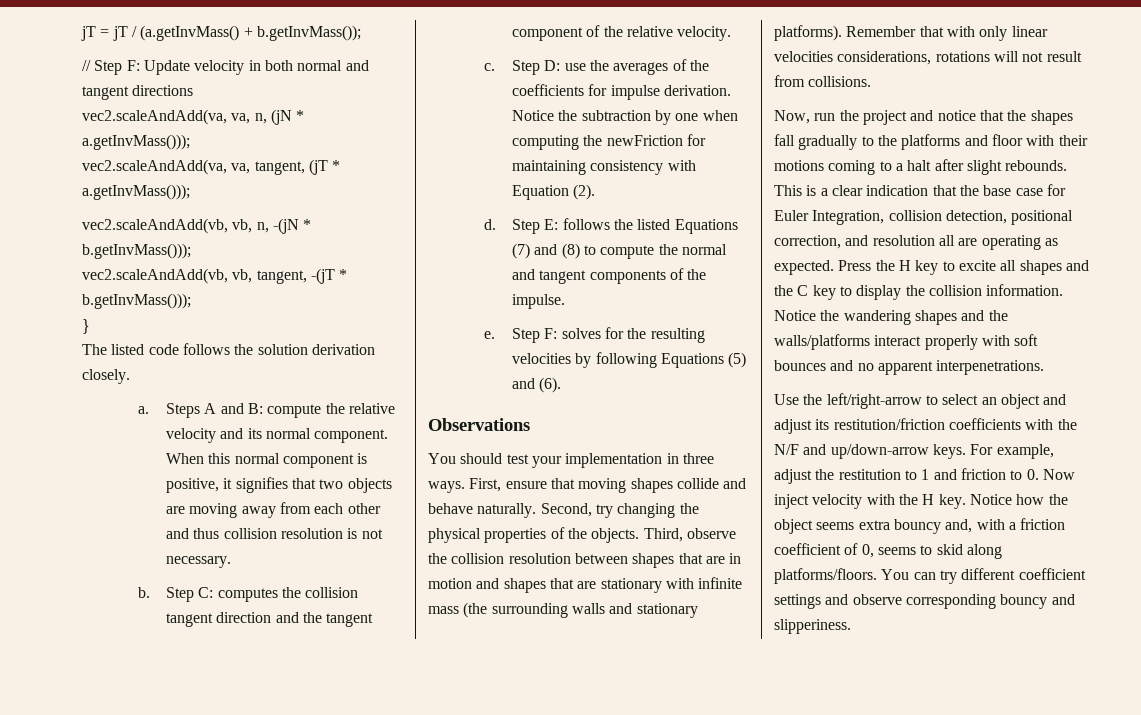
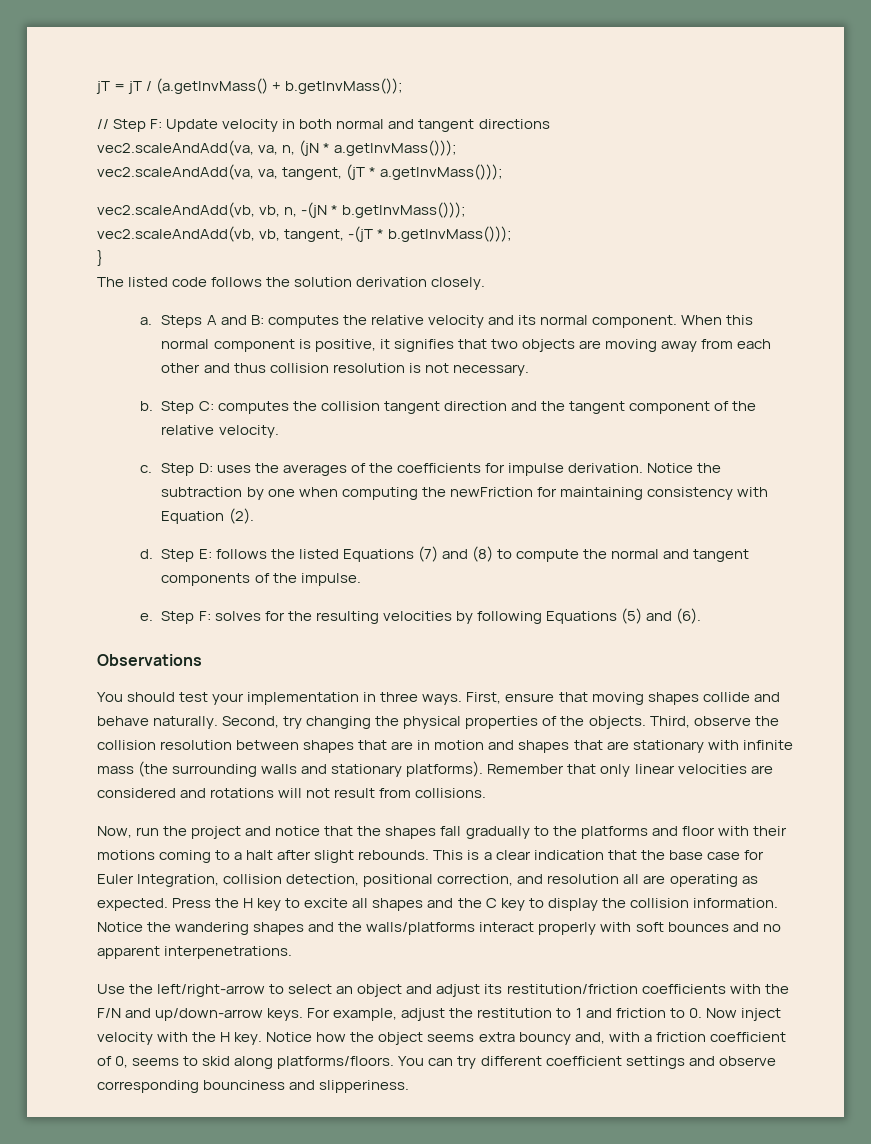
- Steps A and B: compute the relative velocity and its normal component.
+ Steps A and B: computes the relative velocity and its normal component.
- Step D: use the averages of the coefficients for impulse derivation.
+ Step D: uses the averages of the coefficients for impulse derivation.
- Remember that with only linear velocities considerations, rotations will not result from collisions.
+ Remember that only linear velocities are considered and rotations will not result from collisions.
- Use the left/right-arrow to select an object and adjust its restitution/friction coefficients with the N/F and up/down-arrow keys.
+ Use the left/right-arrow to select an object and adjust its restitution/friction coefficients with the F/N and up/down-arrow keys.
- You can try different coefficient settings and observe corresponding bouncy and slipperiness.
+ You can try different coefficient settings and observe corresponding bounciness and slipperiness.

